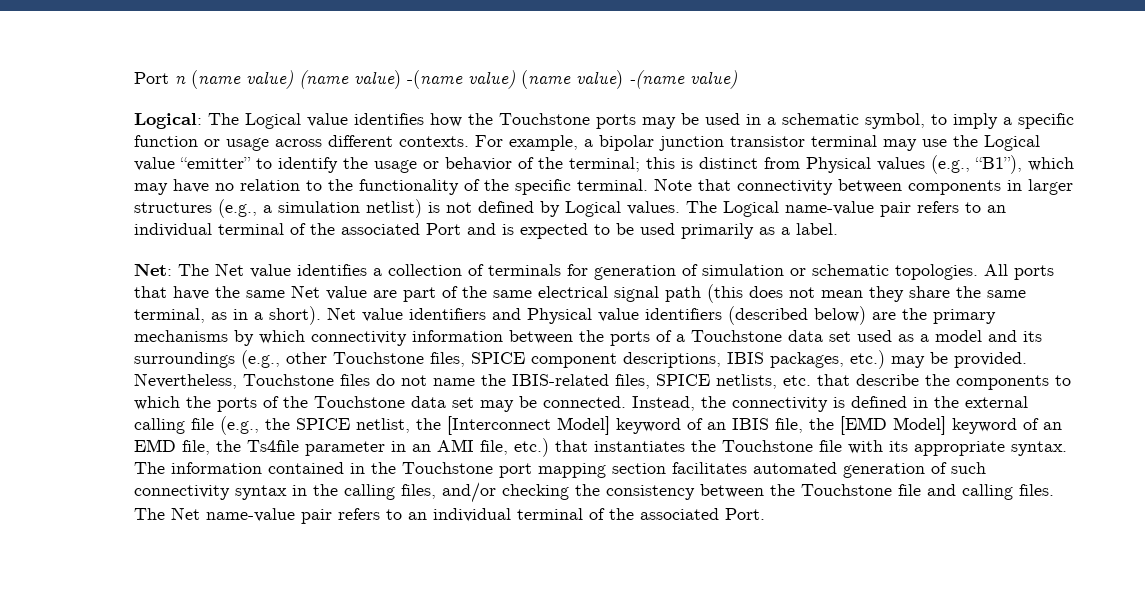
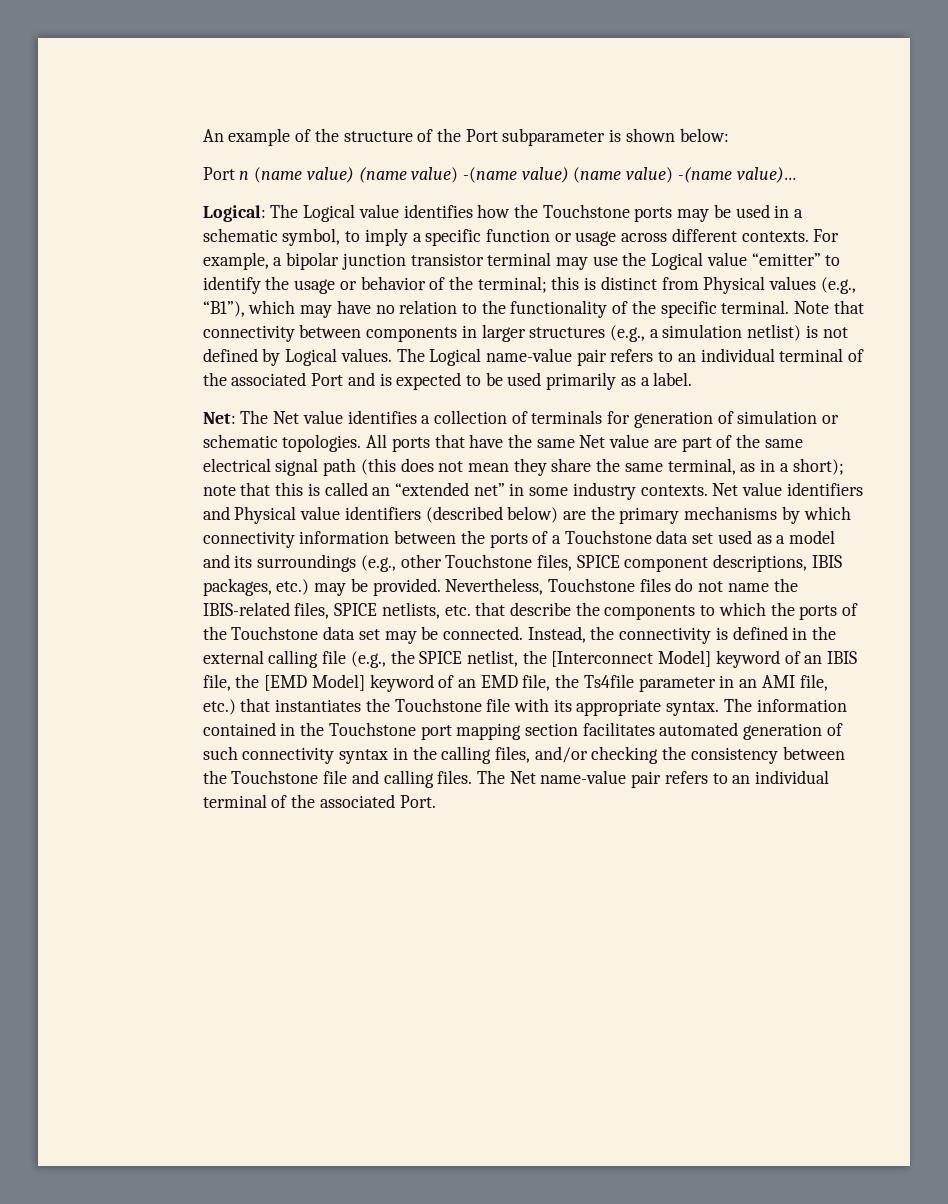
+ An example of the structure of the Port subparameter is shown below:
- Port n (name value) (name value) -(name value) (name value) -(name value)
+ Port n (name value) (name value) -(name value) (name value) -(name value)…
- All ports that have the same Net value are part of the same electrical signal path (this does not mean they share the same terminal, as in a short).
+ All ports that have the same Net value are part of the same electrical signal path (this does not mean they share the same terminal, as in a short); note that this is called an “extended net” in some industry contexts.

